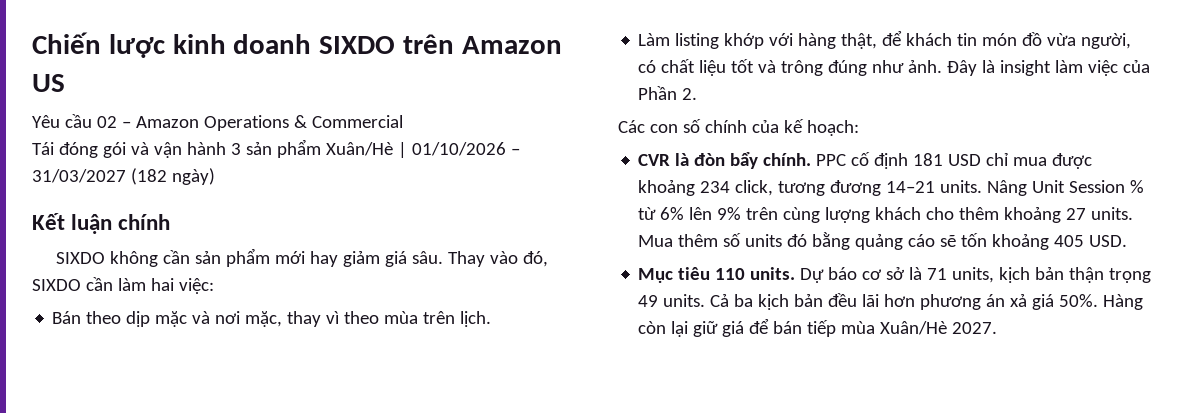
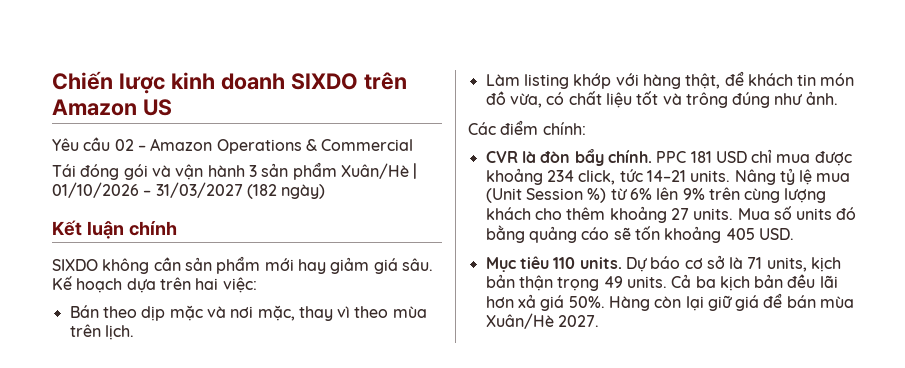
- Thay vào đó, SIXDO cần làm hai việc:
+ Kế hoạch dựa trên hai việc:
- Làm listing khớp với hàng thật, để khách tin món đồ vừa người, có chất liệu tốt và trông đúng như ảnh. Đây là insight làm việc của Phần 2.
- Các con số chính của kế hoạch:
+ Làm listing khớp với hàng thật, để khách tin món đồ vừa, có chất liệu tốt và trông đúng như ảnh.
+ Các điểm chính:
- PPC cố định 181 USD chỉ mua được khoảng 234 click, tương đương 14–21 units.
+ PPC 181 USD chỉ mua được khoảng 234 click, tức 14–21 units.
- Nâng Unit Session % từ 6% lên 9% trên cùng lượng khách cho thêm khoảng 27 units.
+ Nâng tỷ lệ mua (Unit Session %) từ 6% lên 9% trên cùng lượng khách cho thêm khoảng 27 units.
- Mua thêm số units đó bằng quảng cáo sẽ tốn khoảng 405 USD.
+ Mua số units đó bằng quảng cáo sẽ tốn khoảng 405 USD.
- Cả ba kịch bản đều lãi hơn phương án xả giá 50%.
+ Cả ba kịch bản đều lãi hơn xả giá 50%.
- Hàng còn lại giữ giá để bán tiếp mùa Xuân/Hè 2027.
+ Hàng còn lại giữ giá để bán mùa Xuân/Hè 2027.

